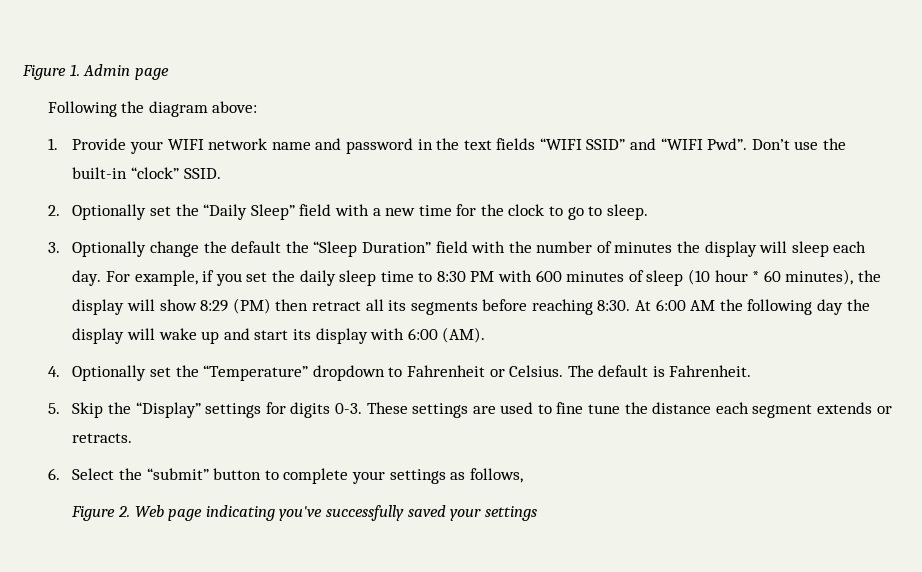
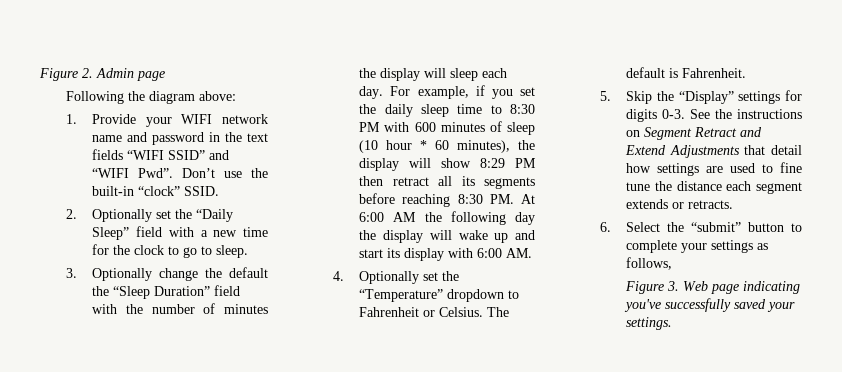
- Figure 1. Admin page
+ Figure 2. Admin page
- For example, if you set the daily sleep time to 8:30 PM with 600 minutes of sleep (10 hour * 60 minutes), the display will show 8:29 (PM) then retract all its segments before reaching 8:30. At 6:00 AM the following day the display will wake up and start its display with 6:00 (AM).
+ For example, if you set the daily sleep time to 8:30 PM with 600 minutes of sleep (10 hour * 60 minutes), the display will show 8:29 PM then retract all its segments before reaching 8:30 PM. At 6:00 AM the following day the display will wake up and start its display with 6:00 AM.
- These settings are used to fine tune the distance each segment extends or retracts.
+ See the instructions on Segment Retract and Extend Adjustments that detail how settings are used to fine tune the distance each segment extends or retracts.
- Figure 2. Web page indicating you've successfully saved your settings
+ Figure 3. Web page indicating you've successfully saved your settings.

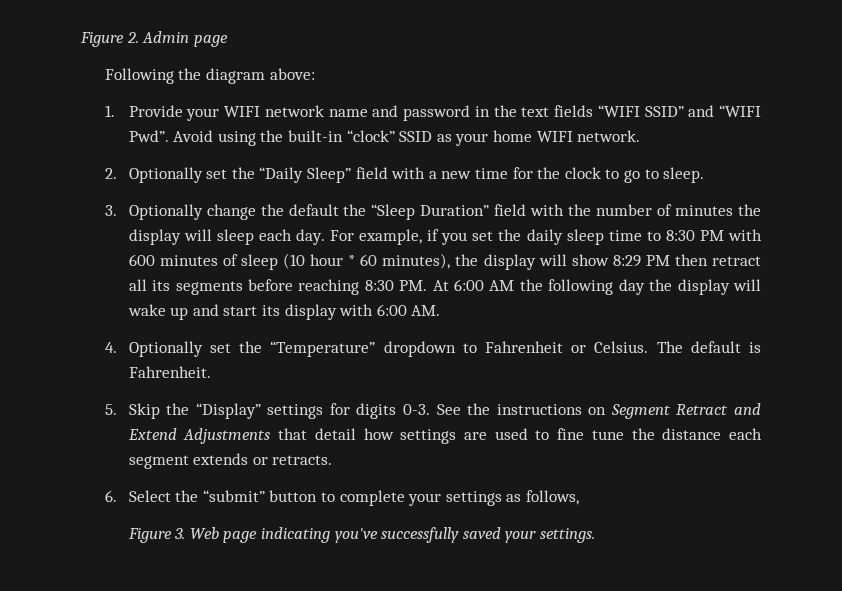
- Don’t use the built-in “clock” SSID.
+ Avoid using the built-in “clock” SSID as your home WIFI network.

